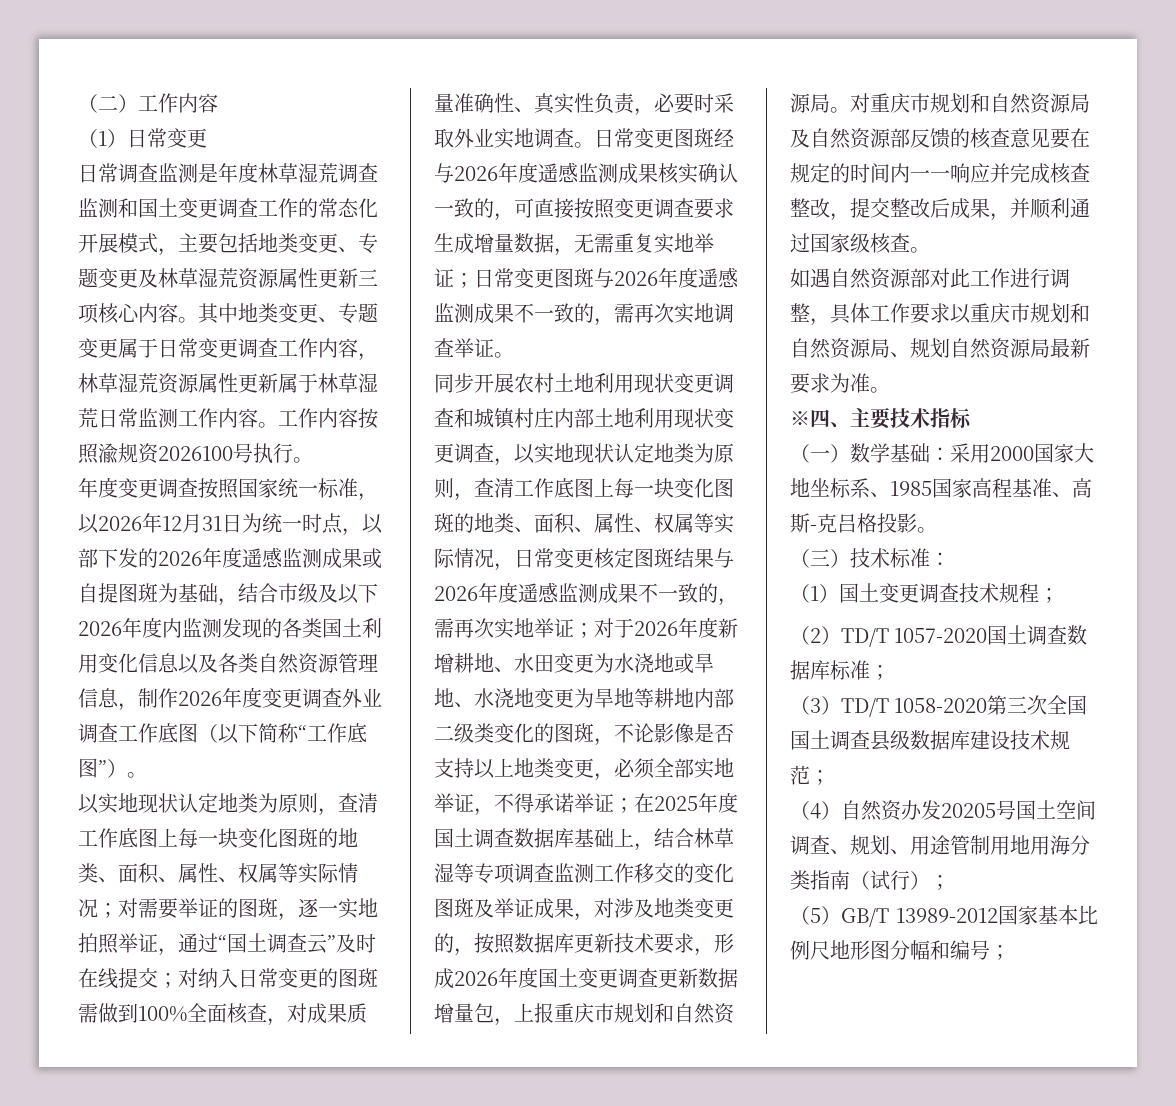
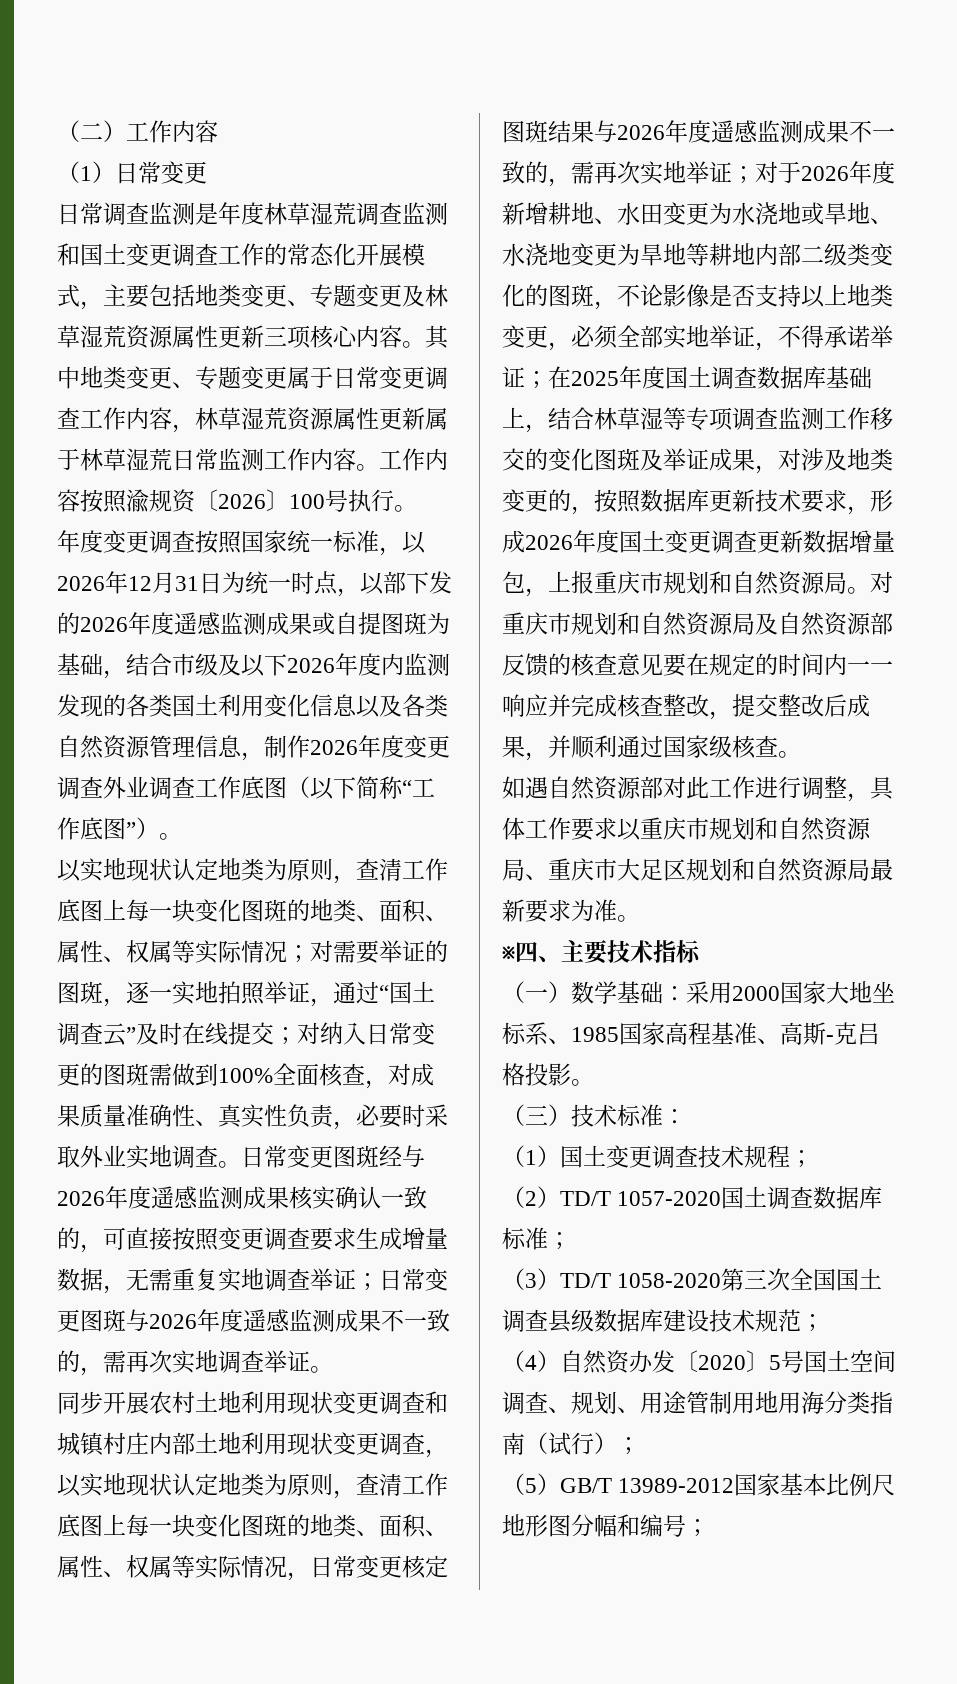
- 工作内容按照渝规资2026100号执行。
+ 工作内容按照渝规资〔2026〕100号执行。
- 日常变更图斑经与2026年度遥感监测成果核实确认一致的，可直接按照变更调查要求生成增量数据，无需重复实地举证；日常变更图斑与2026年度遥感监测成果不一致的，需再次实地调查举证。
+ 日常变更图斑经与2026年度遥感监测成果核实确认一致的，可直接按照变更调查要求生成增量数据，无需重复实地调查举证；日常变更图斑与2026年度遥感监测成果不一致的，需再次实地调查举证。
- 如遇自然资源部对此工作进行调整，具体工作要求以重庆市规划和自然资源局、规划自然资源局最新要求为准。
+ 如遇自然资源部对此工作进行调整，具体工作要求以重庆市规划和自然资源局、重庆市大足区规划和自然资源局最新要求为准。
- （4）自然资办发20205号国土空间调查、规划、用途管制用地用海分类指南（试行）；
+ （4）自然资办发〔2020〕5号国土空间调查、规划、用途管制用地用海分类指南（试行）；

